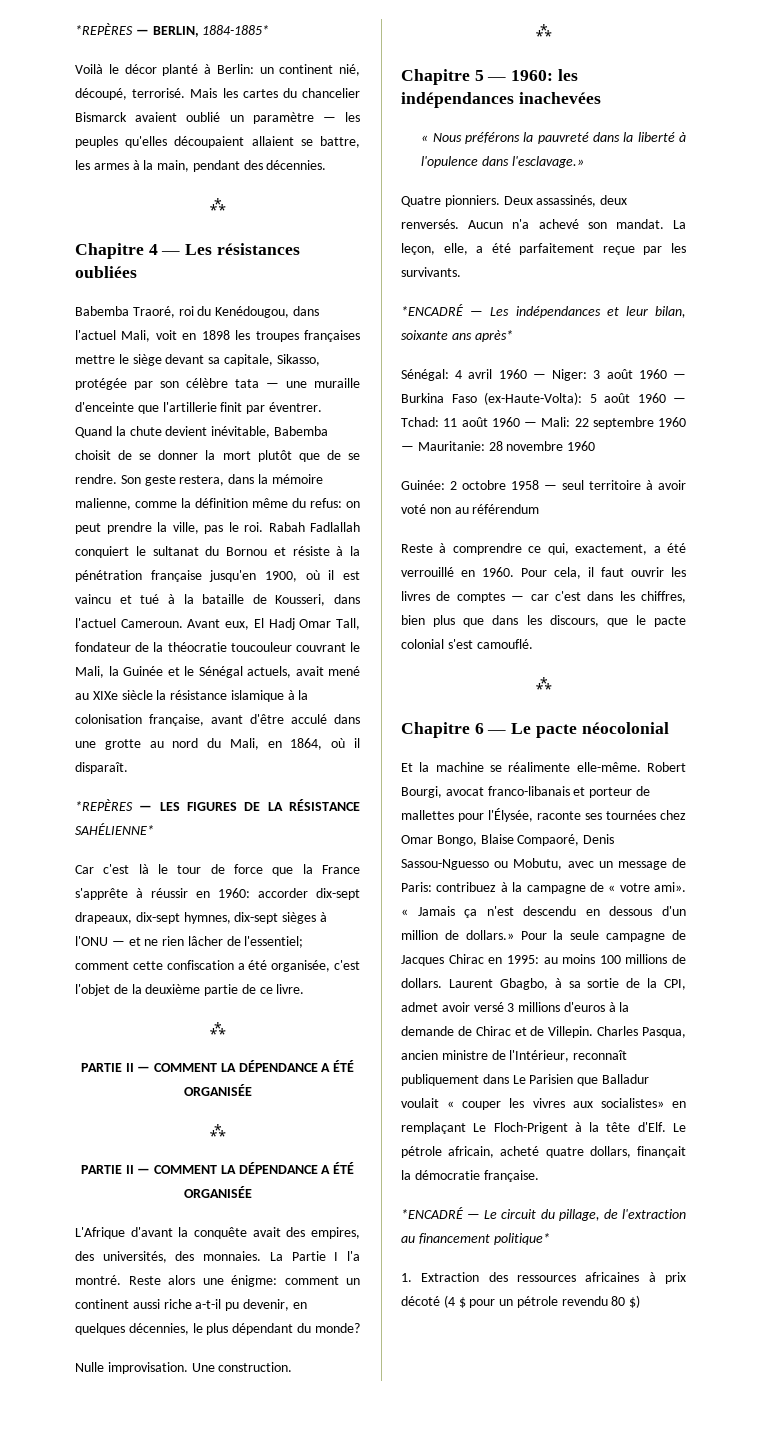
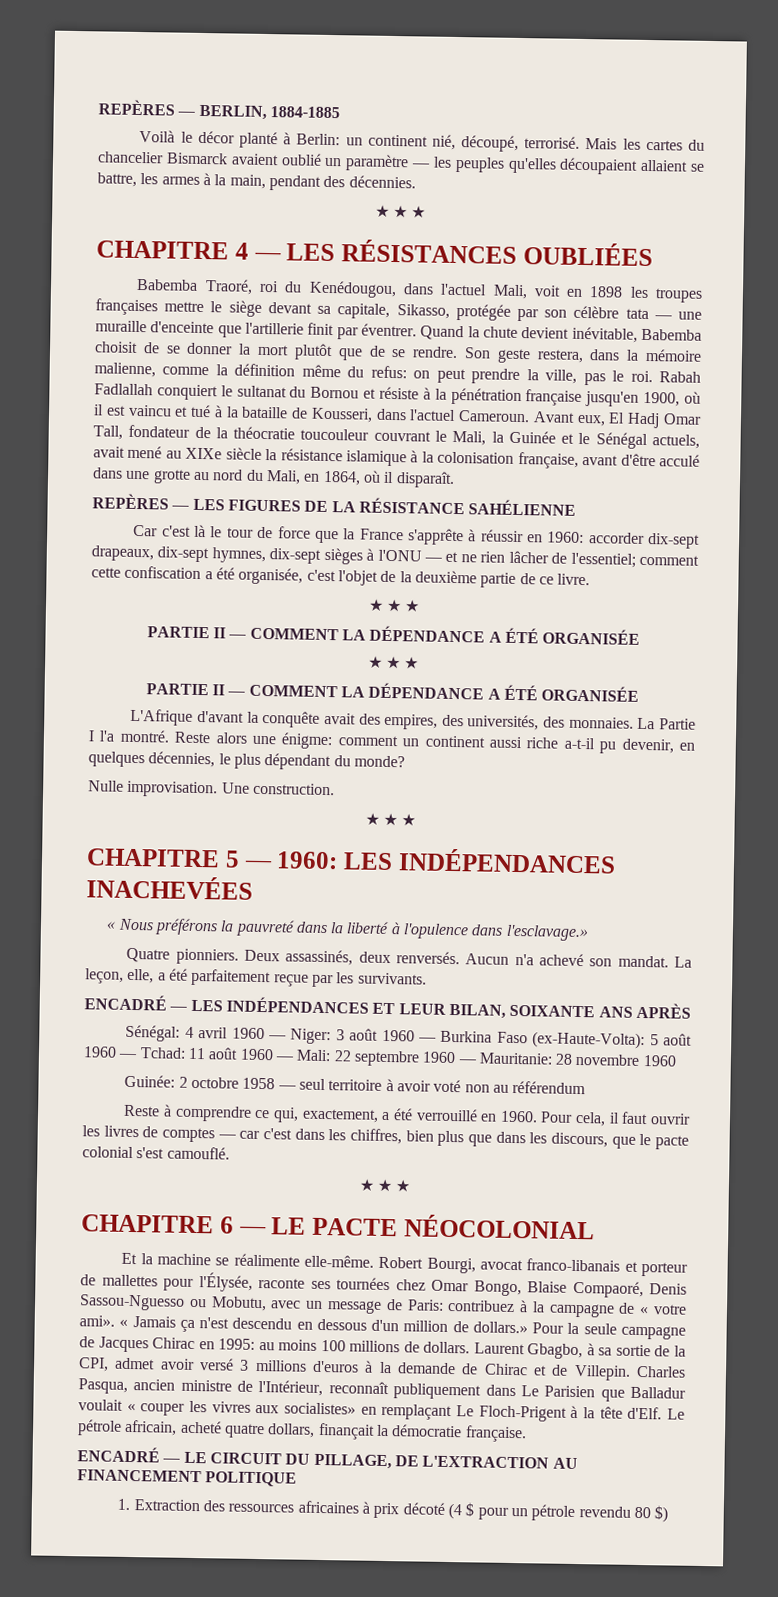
- *REPÈRES — BERLIN, 1884-1885*
+ REPÈRES — BERLIN, 1884-1885
  Mais les cartes du chancelier Bismarck avaient oublié un paramètre — les peuples qu'elles découpaient allaient se battre, les armes à la main, pendant des décennies.
- ⁂
- Chapitre 4 — Les résistances oubliées
+ ★ ★ ★
+ CHAPITRE 4 — LES RÉSISTANCES OUBLIÉES
- *REPÈRES — LES FIGURES DE LA RÉSISTANCE SAHÉLIENNE*
+ REPÈRES — LES FIGURES DE LA RÉSISTANCE SAHÉLIENNE
  Car c'est là le tour de force que la France s'apprête à réussir en 1960: accorder dix-sept drapeaux, dix-sept hymnes, dix-sept sièges à l'ONU — et ne rien lâcher de l'essentiel; comment cette confiscation a été organisée, c'est l'objet de la deuxième partie de ce livre.
- ⁂
+ ★ ★ ★
  PARTIE II — COMMENT LA DÉPENDANCE A ÉTÉ ORGANISÉE
- ⁂
+ ★ ★ ★
  Une construction.
- ⁂
- Chapitre 5 — 1960: les indépendances inachevées
+ ★ ★ ★
+ CHAPITRE 5 — 1960: LES INDÉPENDANCES INACHEVÉES
- *ENCADRÉ — Les indépendances et leur bilan, soixante ans après*
+ ENCADRÉ — LES INDÉPENDANCES ET LEUR BILAN, SOIXANTE ANS APRÈS
  Pour cela, il faut ouvrir les livres de comptes — car c'est dans les chiffres, bien plus que dans les discours, que le pacte colonial s'est camouflé.
- ⁂
- Chapitre 6 — Le pacte néocolonial
+ ★ ★ ★
+ CHAPITRE 6 — LE PACTE NÉOCOLONIAL
- *ENCADRÉ — Le circuit du pillage, de l'extraction au financement politique*
+ ENCADRÉ — LE CIRCUIT DU PILLAGE, DE L'EXTRACTION AU FINANCEMENT POLITIQUE

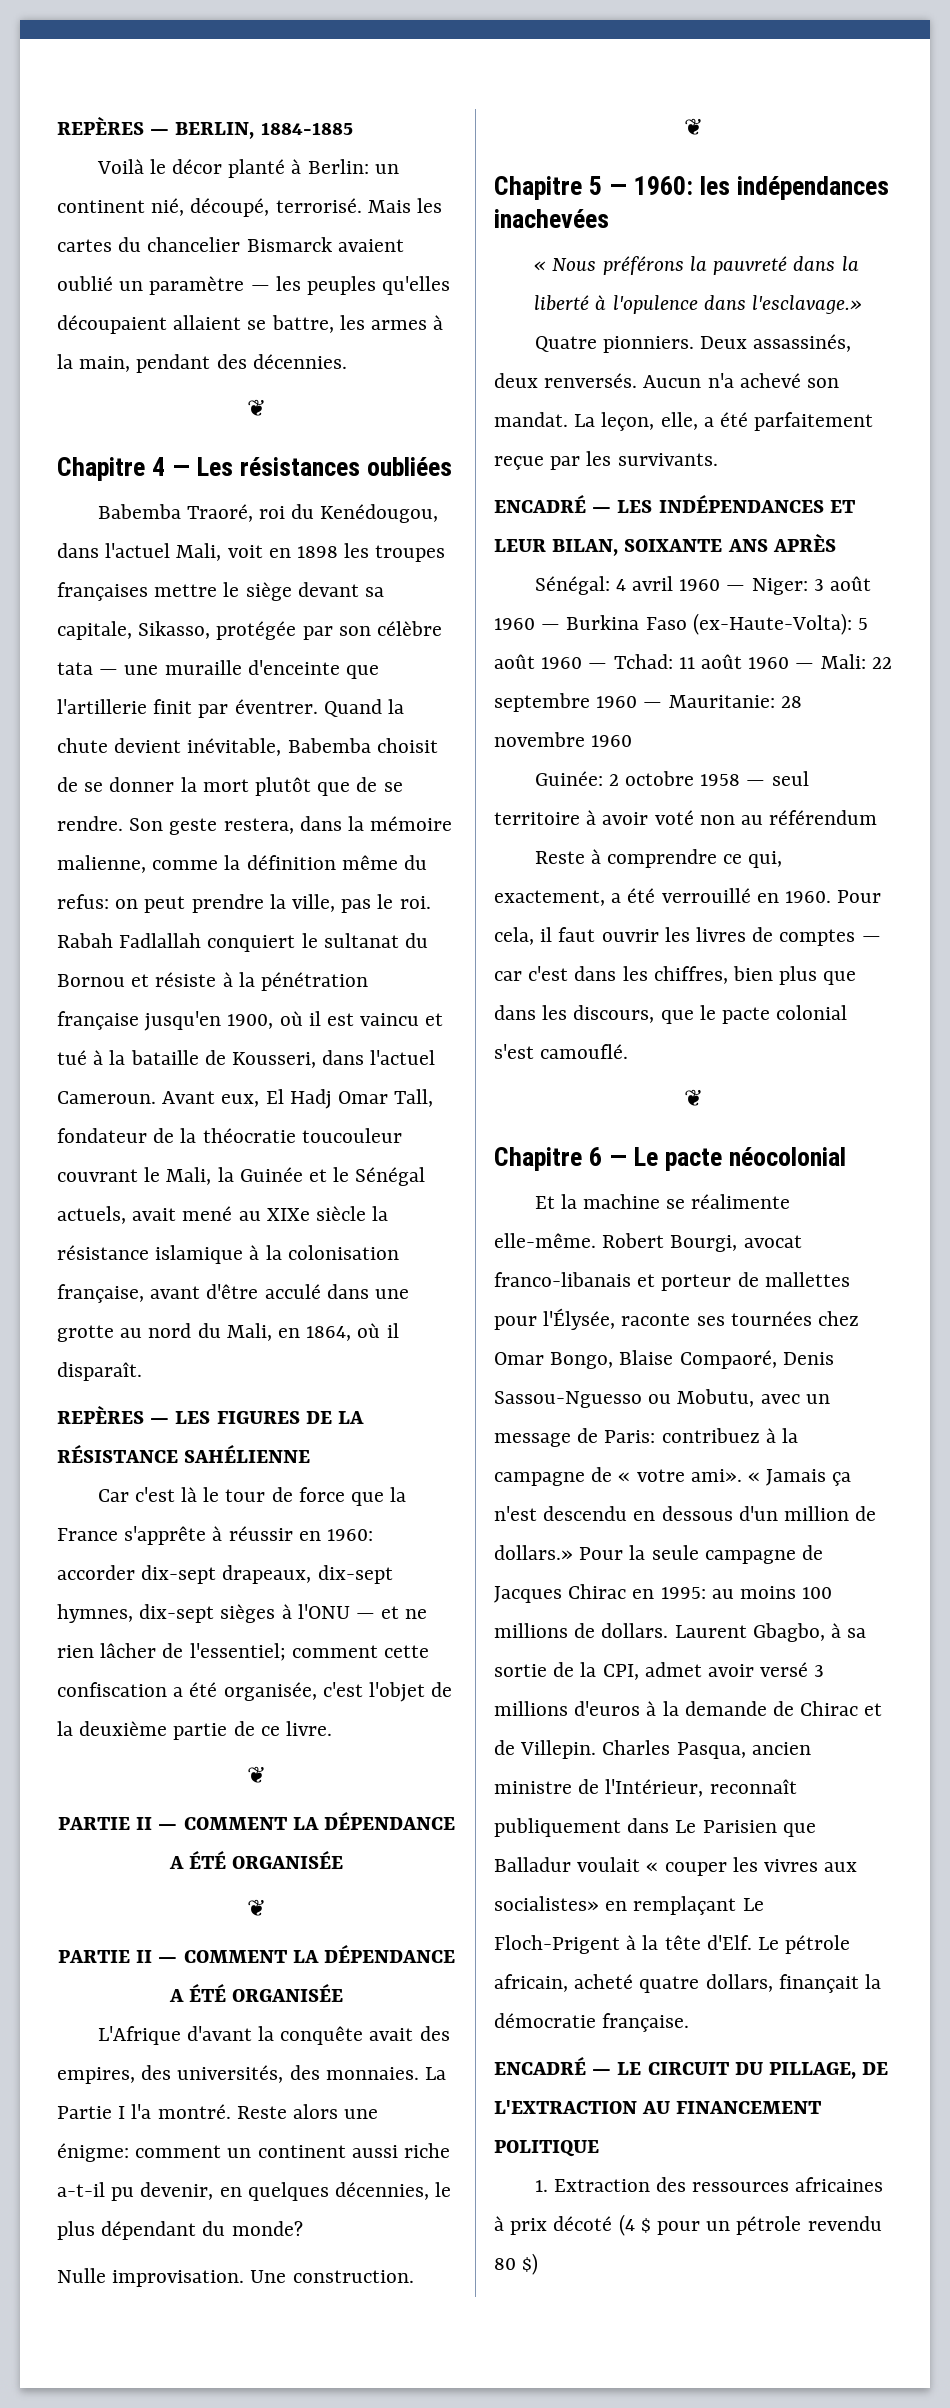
  Mais les cartes du chancelier Bismarck avaient oublié un paramètre — les peuples qu'elles découpaient allaient se battre, les armes à la main, pendant des décennies.
- ★ ★ ★
- CHAPITRE 4 — LES RÉSISTANCES OUBLIÉES
+ ❦
+ Chapitre 4 — Les résistances oubliées
  Car c'est là le tour de force que la France s'apprête à réussir en 1960: accorder dix-sept drapeaux, dix-sept hymnes, dix-sept sièges à l'ONU — et ne rien lâcher de l'essentiel; comment cette confiscation a été organisée, c'est l'objet de la deuxième partie de ce livre.
- ★ ★ ★
+ ❦
  PARTIE II — COMMENT LA DÉPENDANCE A ÉTÉ ORGANISÉE
- ★ ★ ★
+ ❦
  Une construction.
- ★ ★ ★
- CHAPITRE 5 — 1960: LES INDÉPENDANCES INACHEVÉES
+ ❦
+ Chapitre 5 — 1960: les indépendances inachevées
  Pour cela, il faut ouvrir les livres de comptes — car c'est dans les chiffres, bien plus que dans les discours, que le pacte colonial s'est camouflé.
- ★ ★ ★
- CHAPITRE 6 — LE PACTE NÉOCOLONIAL
+ ❦
+ Chapitre 6 — Le pacte néocolonial

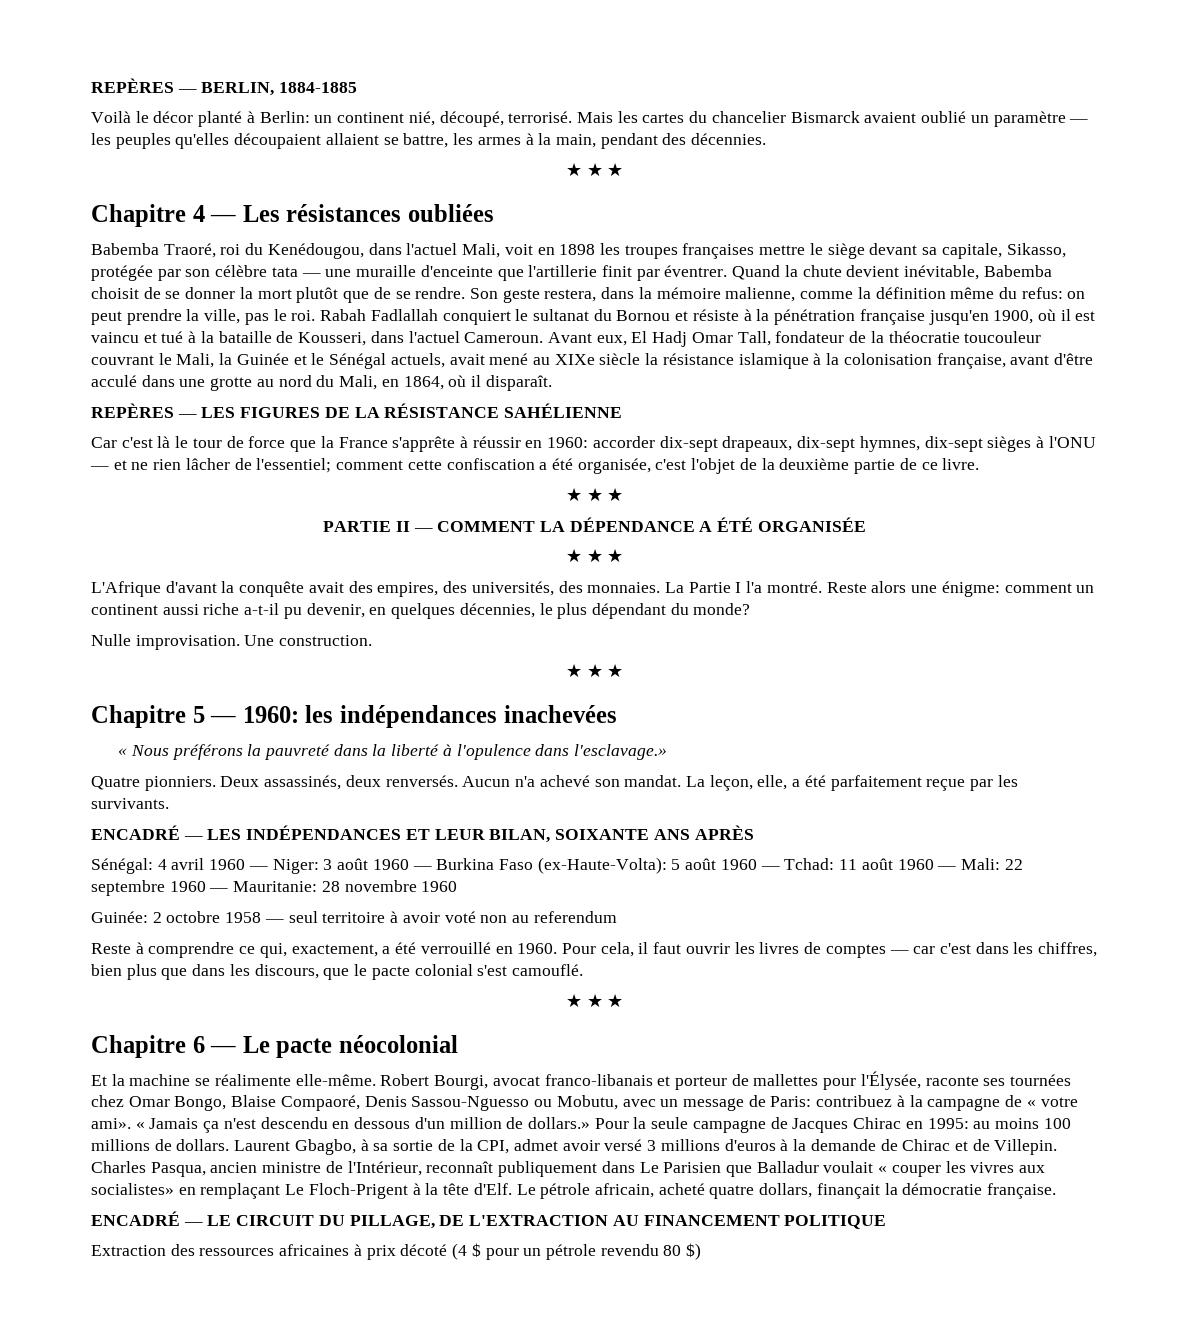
  Mais les cartes du chancelier Bismarck avaient oublié un paramètre — les peuples qu'elles découpaient allaient se battre, les armes à la main, pendant des décennies.
- ❦
+ ★ ★ ★
  Car c'est là le tour de force que la France s'apprête à réussir en 1960: accorder dix-sept drapeaux, dix-sept hymnes, dix-sept sièges à l'ONU — et ne rien lâcher de l'essentiel; comment cette confiscation a été organisée, c'est l'objet de la deuxième partie de ce livre.
- ❦
+ ★ ★ ★
  PARTIE II — COMMENT LA DÉPENDANCE A ÉTÉ ORGANISÉE
- ❦
- PARTIE II — COMMENT LA DÉPENDANCE A ÉTÉ ORGANISÉE
+ ★ ★ ★
  Une construction.
- ❦
+ ★ ★ ★
- Guinée: 2 octobre 1958 — seul territoire à avoir voté non au référendum
+ Guinée: 2 octobre 1958 — seul territoire à avoir voté non au referendum
  Pour cela, il faut ouvrir les livres de comptes — car c'est dans les chiffres, bien plus que dans les discours, que le pacte colonial s'est camouflé.
- ❦
+ ★ ★ ★
- 1. Extraction des ressources africaines à prix décoté (4 $ pour un pétrole revendu 80 $)
+ Extraction des ressources africaines à prix décoté (4 $ pour un pétrole revendu 80 $)

